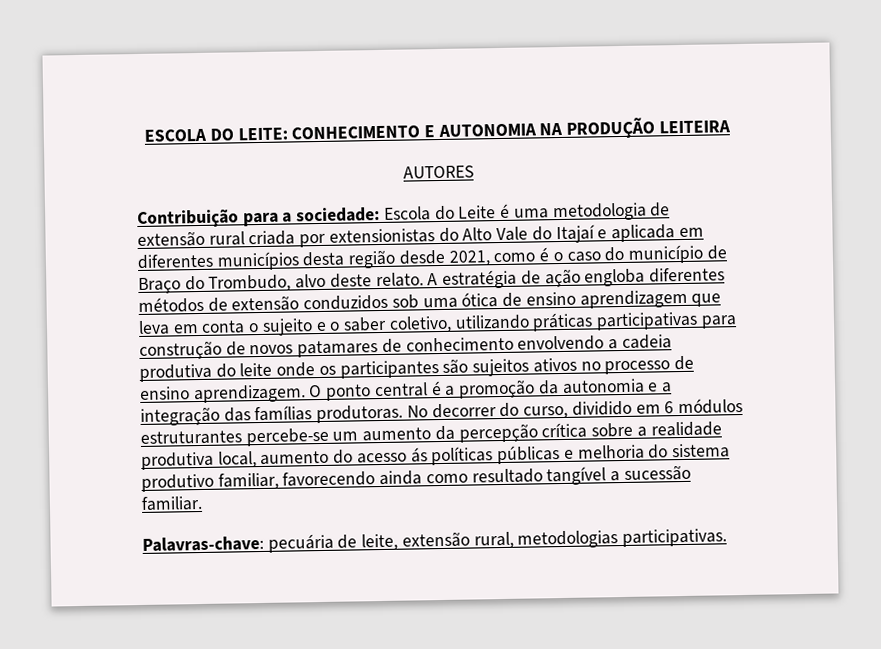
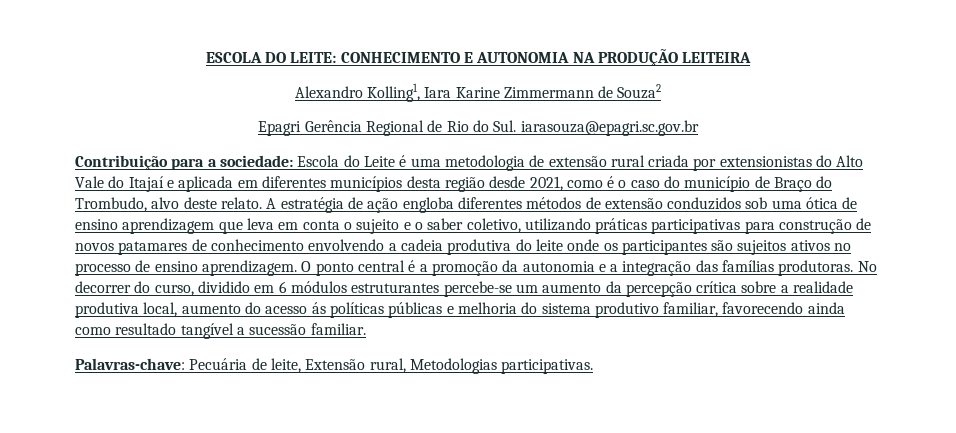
- AUTORES
+ Alexandro Kolling1, Iara Karine Zimmermann de Souza2
+ Epagri Gerência Regional de Rio do Sul. iarasouza@epagri.sc.gov.br
- Palavras-chave: pecuária de leite, extensão rural, metodologias participativas.
+ Palavras-chave: Pecuária de leite, Extensão rural, Metodologias participativas.

